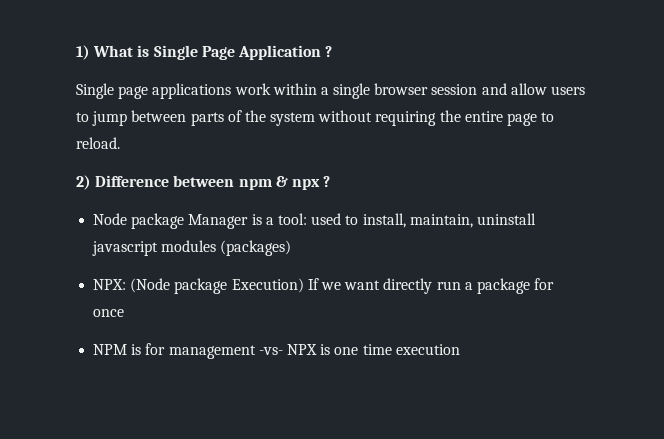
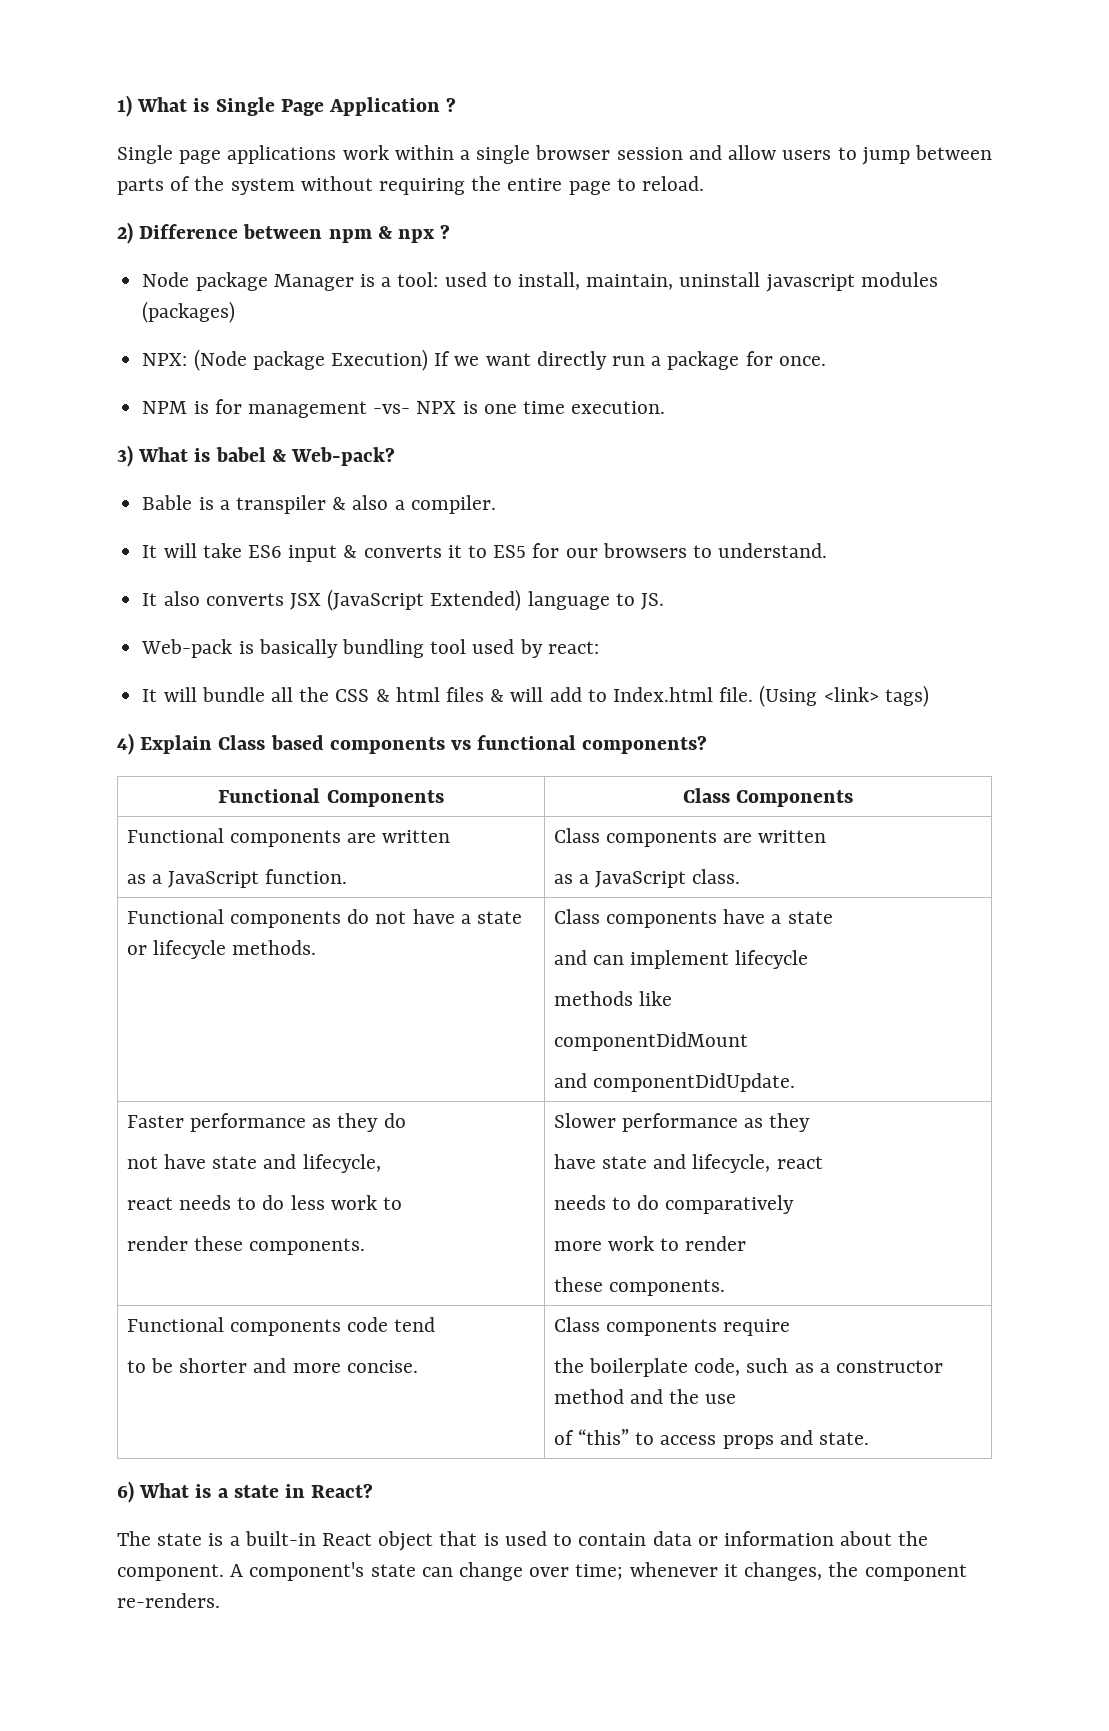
- NPX: (Node package Execution) If we want directly run a package for once
+ NPX: (Node package Execution) If we want directly run a package for once.
- NPM is for management -vs- NPX is one time execution
+ NPM is for management -vs- NPX is one time execution.
+ 3) What is babel & Web-pack?
+ Bable is a transpiler & also a compiler.
+ It will take ES6 input & converts it to ES5 for our browsers to understand.
+ It also converts JSX (JavaScript Extended) language to JS.
+ Web-pack is basically bundling tool used by react:
+ It will bundle all the CSS & html files & will add to Index.html file. (Using <link> tags)
+ 4) Explain Class based components vs functional components?
+ Functional Components | Class Components
+ Functional components are written
+ as a JavaScript function. | Class components are written
+ as a JavaScript class.
+ Functional components do not have a state or lifecycle methods. | Class components have a state
+ and can implement lifecycle
+ methods like
+ componentDidMount
+ and componentDidUpdate.
+ Faster performance as they do
+ not have state and lifecycle,
+ react needs to do less work to
+ render these components. | Slower performance as they
+ have state and lifecycle, react
+ needs to do comparatively
+ more work to render
+ these components.
+ Functional components code tend
+ to be shorter and more concise. | Class components require
+ the boilerplate code, such as a constructor method and the use
+ of “this” to access props and state.
+ 6) What is a state in React?
+ The state is a built-in React object that is used to contain data or information about the component. A component's state can change over time; whenever it changes, the component re-renders.

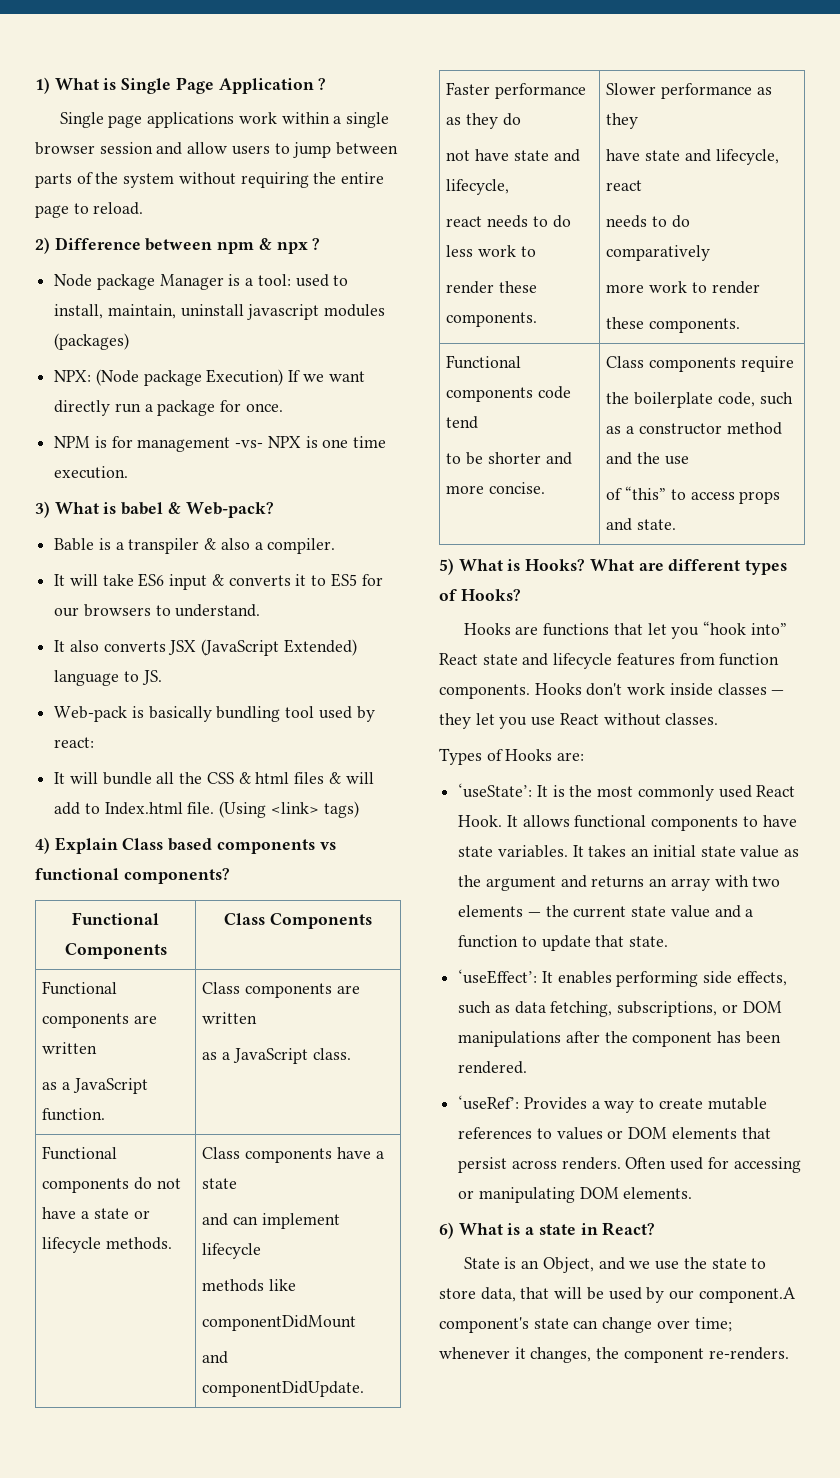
+ 5) What is Hooks? What are different types of Hooks?
+ Hooks are functions that let you “hook into” React state and lifecycle features from function components. Hooks don't work inside classes — they let you use React without classes.
+ Types of Hooks are:
+ ‘useState’: It is the most commonly used React Hook. It allows functional components to have state variables. It takes an initial state value as the argument and returns an array with two elements — the current state value and a function to update that state.
+ ‘useEffect’: It enables performing side effects, such as data fetching, subscriptions, or DOM manipulations after the component has been rendered.
+ ‘useRef’: Provides a way to create mutable references to values or DOM elements that persist across renders. Often used for accessing or manipulating DOM elements.
- The state is a built-in React object that is used to contain data or information about the component. A component's state can change over time; whenever it changes, the component re-renders.
+ State is an Object, and we use the state to store data, that will be used by our component.A component's state can change over time; whenever it changes, the component re-renders.

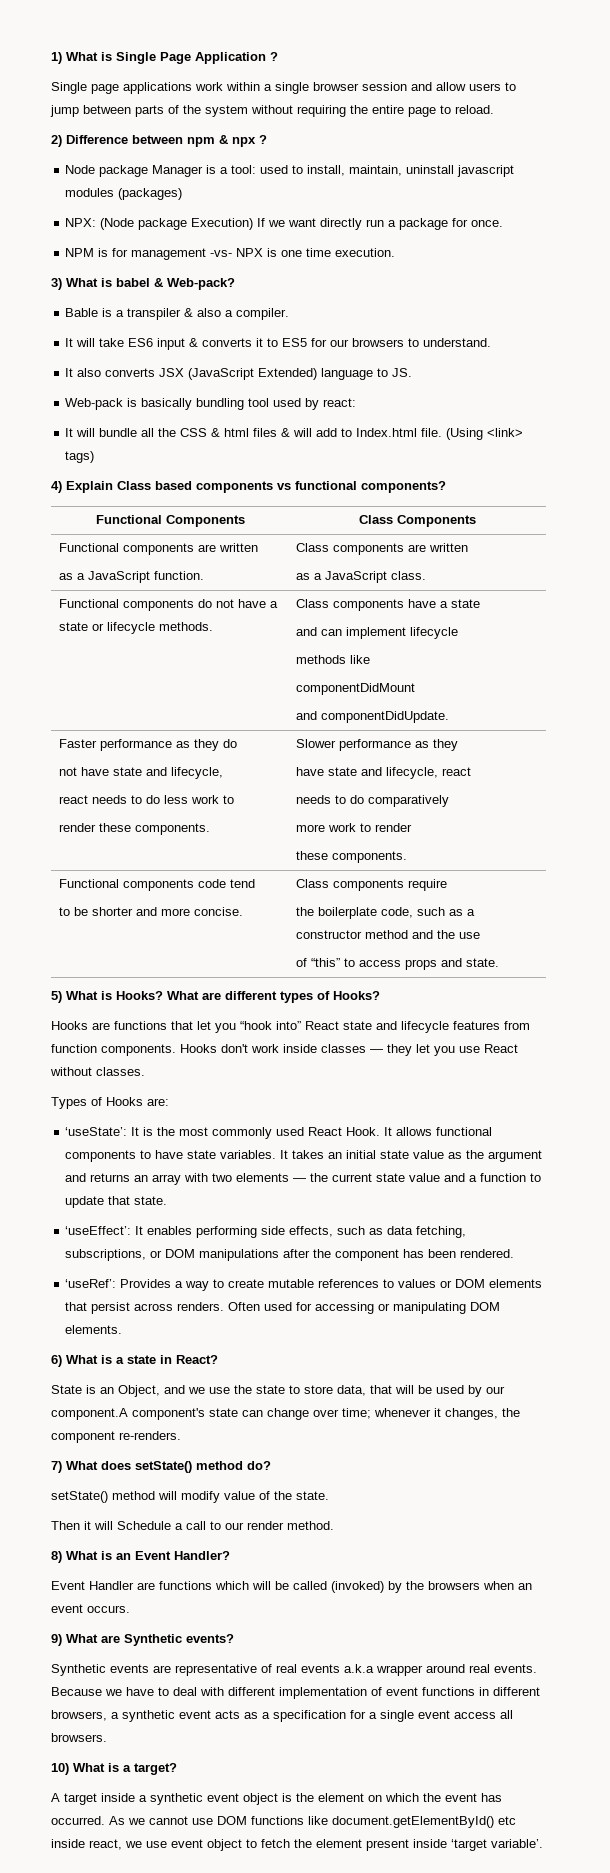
+ 7) What does setState() method do?
+ setState() method will modify value of the state.
+ Then it will Schedule a call to our render method.
+ 8) What is an Event Handler?
+ Event Handler are functions which will be called (invoked) by the browsers when an event occurs.
+ 9) What are Synthetic events?
+ Synthetic events are representative of real events a.k.a wrapper around real events. Because we have to deal with different implementation of event functions in different browsers, a synthetic event acts as a specification for a single event access all browsers.
+ 10) What is a target?
+ A target inside a synthetic event object is the element on which the event has occurred. As we cannot use DOM functions like document.getElementById() etc inside react, we use event object to fetch the element present inside ‘target variable’.

